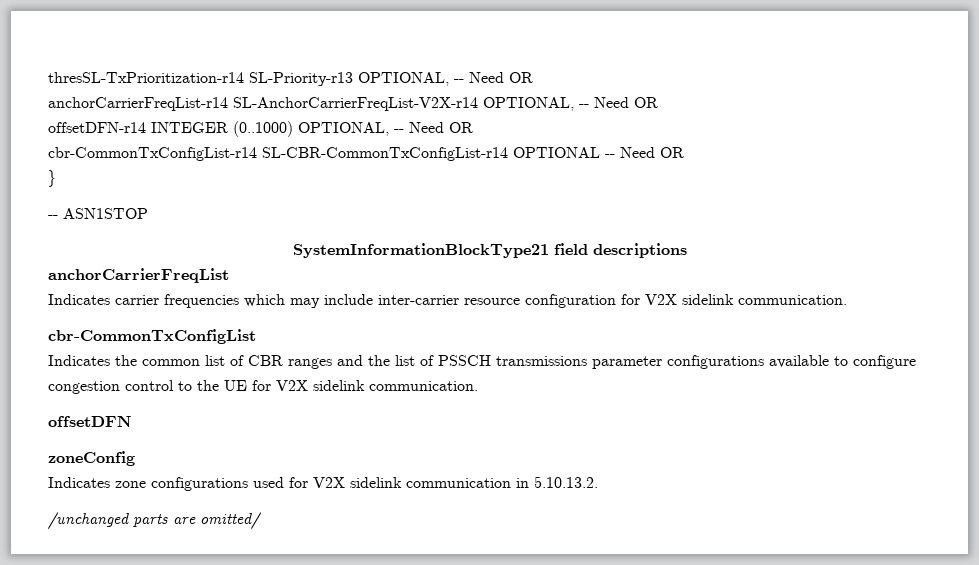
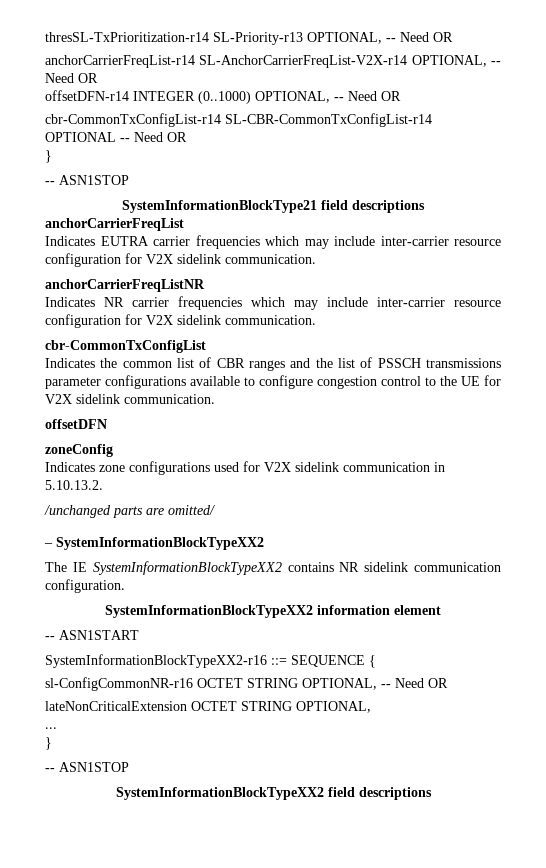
- Indicates carrier frequencies which may include inter-carrier resource configuration for V2X sidelink communication.
+ Indicates EUTRA carrier frequencies which may include inter-carrier resource configuration for V2X sidelink communication.
+ anchorCarrierFreqListNR
+ Indicates NR carrier frequencies which may include inter-carrier resource configuration for V2X sidelink communication.
+ – SystemInformationBlockTypeXX2
+ The IE SystemInformationBlockTypeXX2 contains NR sidelink communication configuration.
+ SystemInformationBlockTypeXX2 information element
+ -- ASN1START
+ SystemInformationBlockTypeXX2-r16 ::= SEQUENCE {
+ sl-ConfigCommonNR-r16 OCTET STRING OPTIONAL, -- Need OR
+ lateNonCriticalExtension OCTET STRING OPTIONAL,
+ ...
+ }
+ -- ASN1STOP
+ SystemInformationBlockTypeXX2 field descriptions

